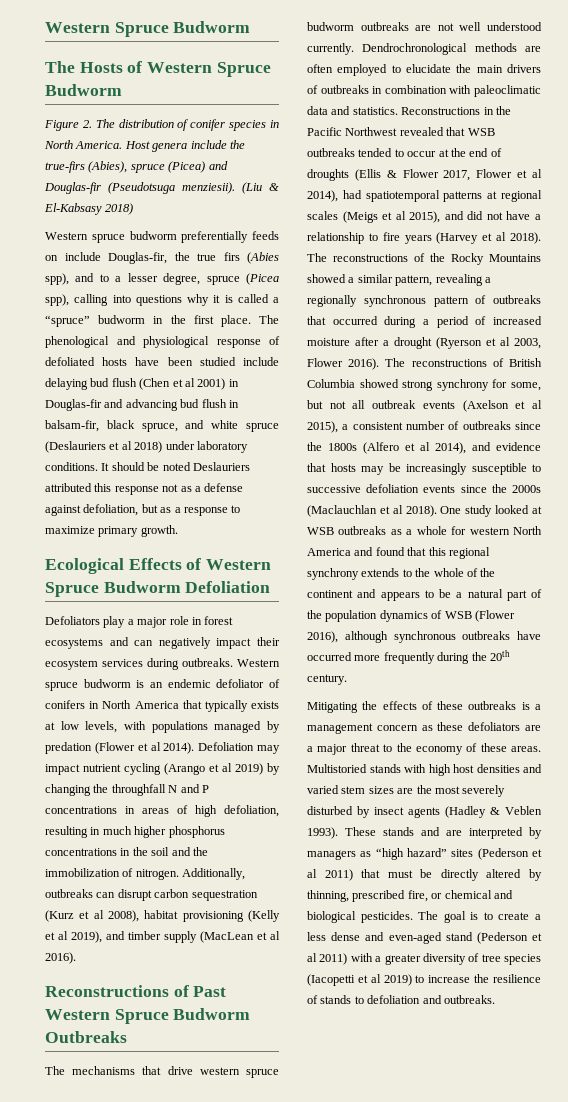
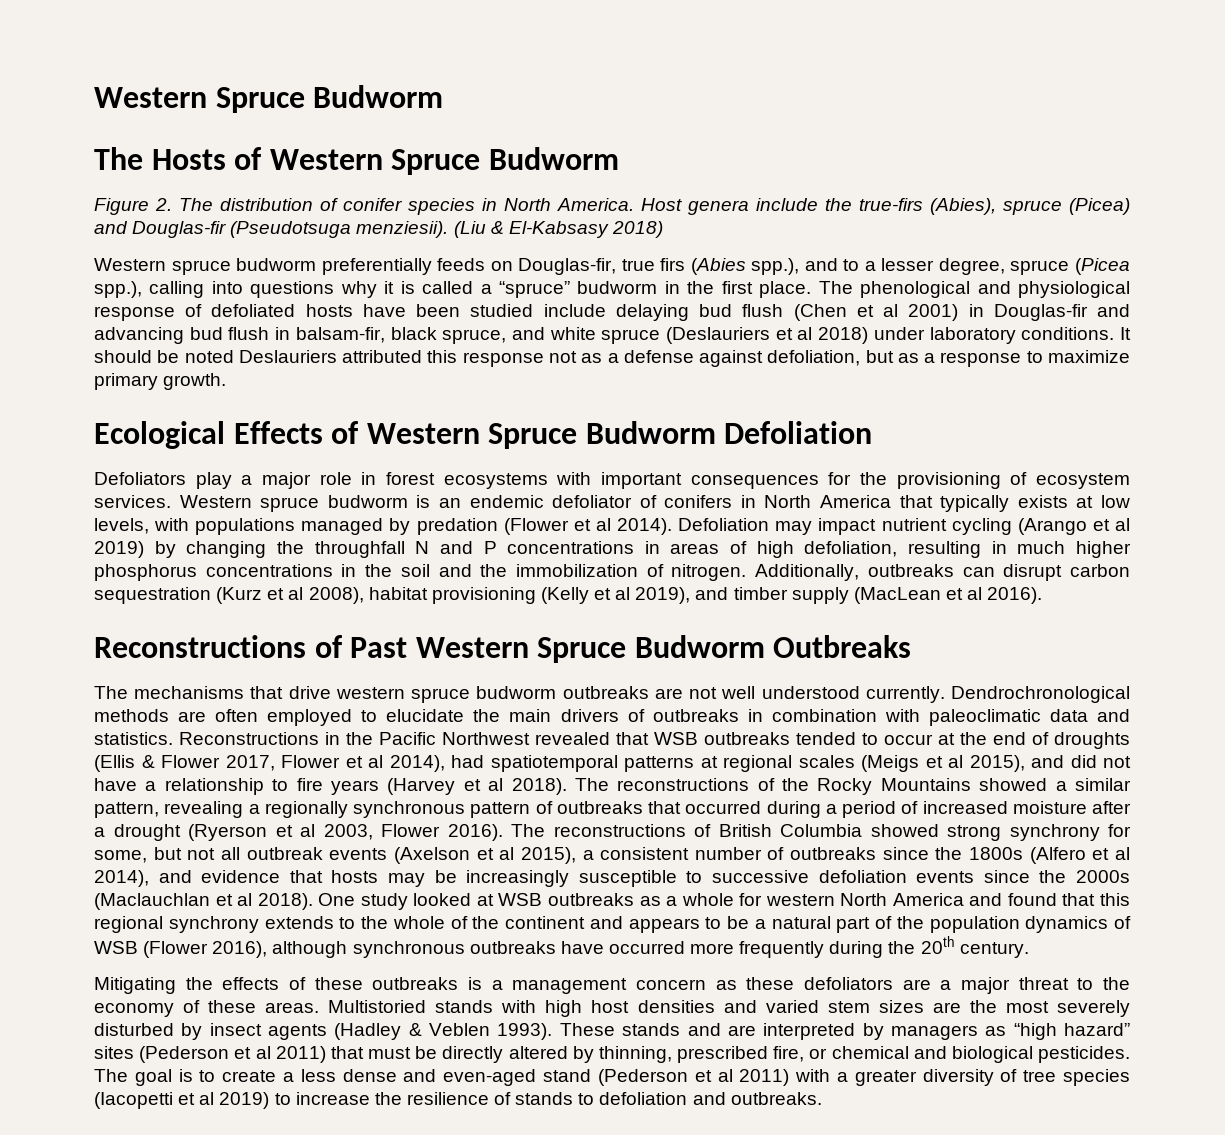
- Western spruce budworm preferentially feeds on include Douglas-fir, the true firs (Abies spp), and to a lesser degree, spruce (Picea spp), calling into questions why it is called a “spruce” budworm in the first place.
+ Western spruce budworm preferentially feeds on Douglas-fir, true firs (Abies spp.), and to a lesser degree, spruce (Picea spp.), calling into questions why it is called a “spruce” budworm in the first place.
- Defoliators play a major role in forest ecosystems and can negatively impact their ecosystem services during outbreaks.
+ Defoliators play a major role in forest ecosystems with important consequences for the provisioning of ecosystem services.

